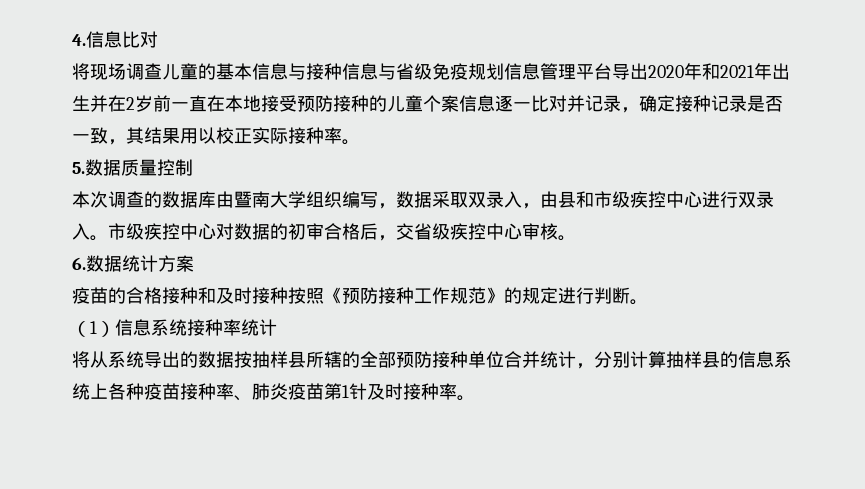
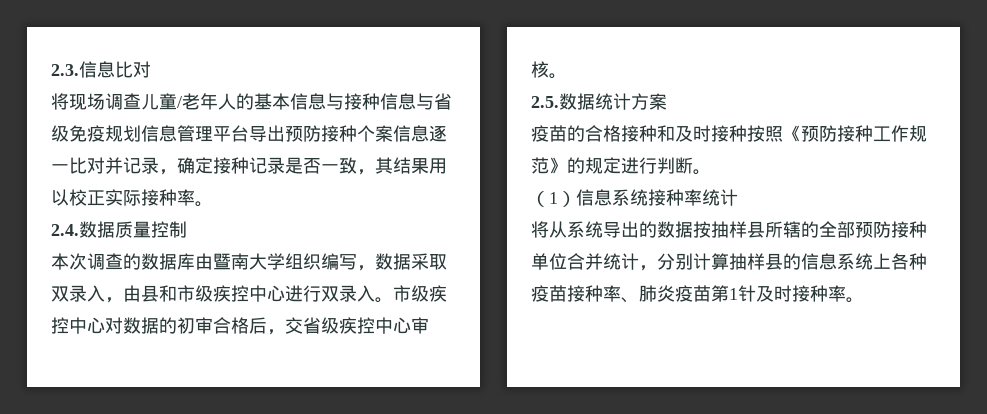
- 4.信息比对
+ 2.3.信息比对
- 将现场调查儿童的基本信息与接种信息与省级免疫规划信息管理平台导出2020年和2021年出生并在2岁前一直在本地接受预防接种的儿童个案信息逐一比对并记录，确定接种记录是否一致，其结果用以校正实际接种率。
+ 将现场调查儿童/老年人的基本信息与接种信息与省级免疫规划信息管理平台导出预防接种个案信息逐一比对并记录，确定接种记录是否一致，其结果用以校正实际接种率。
- 5.数据质量控制
+ 2.4.数据质量控制
- 6.数据统计方案
+ 2.5.数据统计方案

